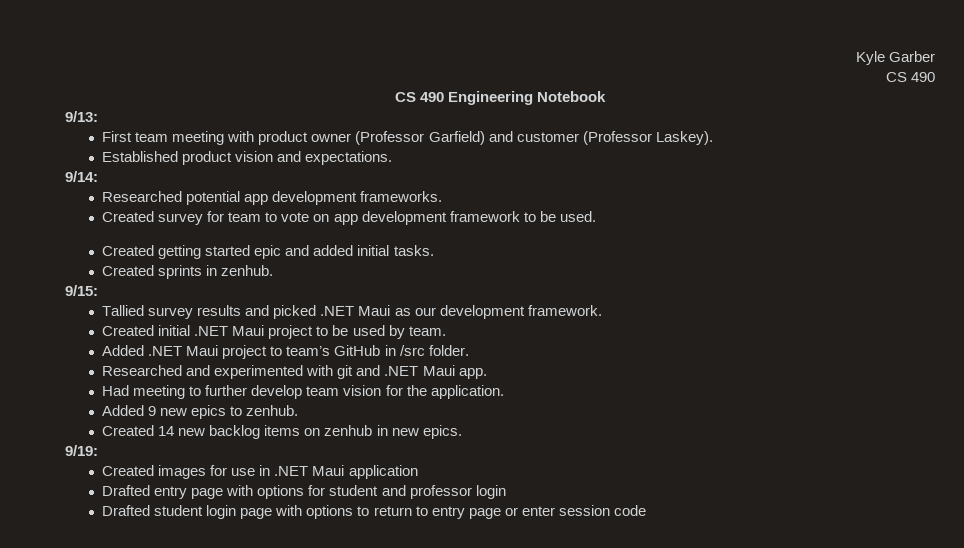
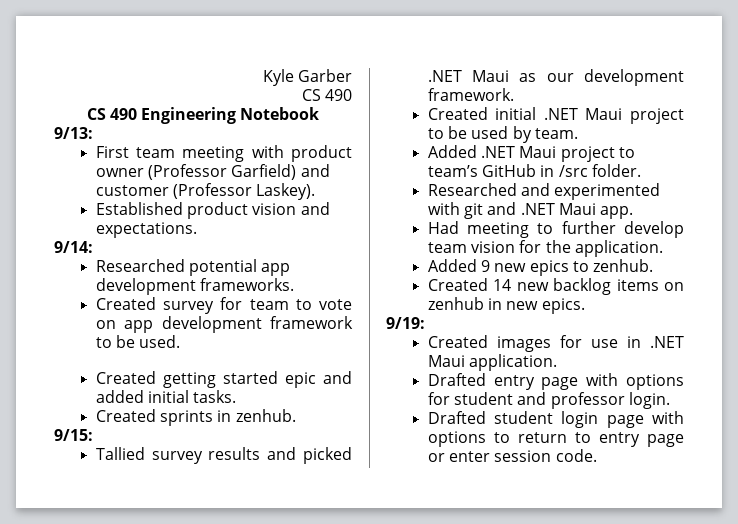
- Created images for use in .NET Maui application
+ Created images for use in .NET Maui application.
- Drafted entry page with options for student and professor login
+ Drafted entry page with options for student and professor login.
- Drafted student login page with options to return to entry page or enter session code
+ Drafted student login page with options to return to entry page or enter session code.

